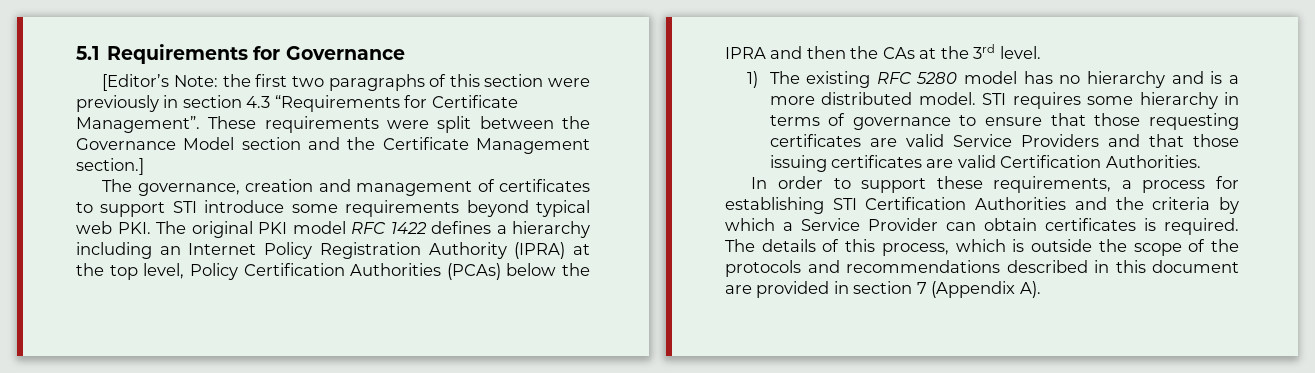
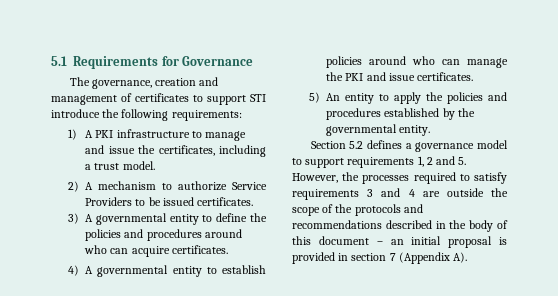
- [Editor’s Note: the first two paragraphs of this section were previously in section 4.3 “Requirements for Certificate Management”. These requirements were split between the Governance Model section and the Certificate Management section.]
- The governance, creation and management of certificates to support STI introduce some requirements beyond typical web PKI. The original PKI model RFC 1422 defines a hierarchy including an Internet Policy Registration Authority (IPRA) at the top level, Policy Certification Authorities (PCAs) below the IPRA and then the CAs at the 3rd level.
- 1) The existing RFC 5280 model has no hierarchy and is a more distributed model. STI requires some hierarchy in terms of governance to ensure that those requesting certificates are valid Service Providers and that those issuing certificates are valid Certification Authorities.
- In order to support these requirements, a process for establishing STI Certification Authorities and the criteria by which a Service Provider can obtain certificates is required. The details of this process, which is outside the scope of the protocols and recommendations described in this document are provided in section 7 (Appendix A).
+ The governance, creation and management of certificates to support STI introduce the following requirements:
+ 1) A PKI infrastructure to manage and issue the certificates, including a trust model.
+ 2) A mechanism to authorize Service Providers to be issued certificates.
+ 3) A governmental entity to define the policies and procedures around who can acquire certificates.
+ 4) A governmental entity to establish policies around who can manage the PKI and issue certificates.
+ 5) An entity to apply the policies and procedures established by the governmental entity.
+ Section 5.2 defines a governance model to support requirements 1, 2 and 5. However, the processes required to satisfy requirements 3 and 4 are outside the scope of the protocols and recommendations described in the body of this document – an initial proposal is provided in section 7 (Appendix A).

